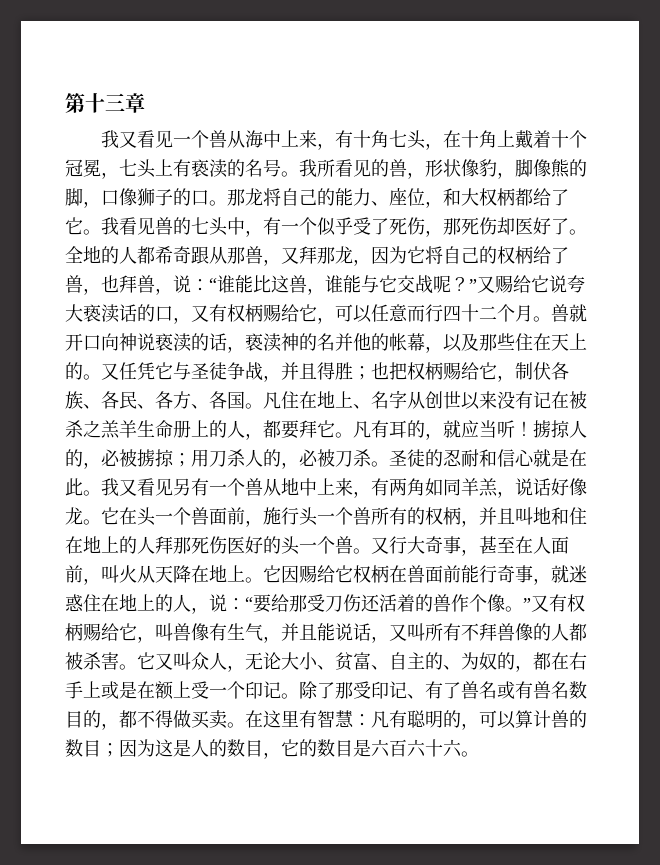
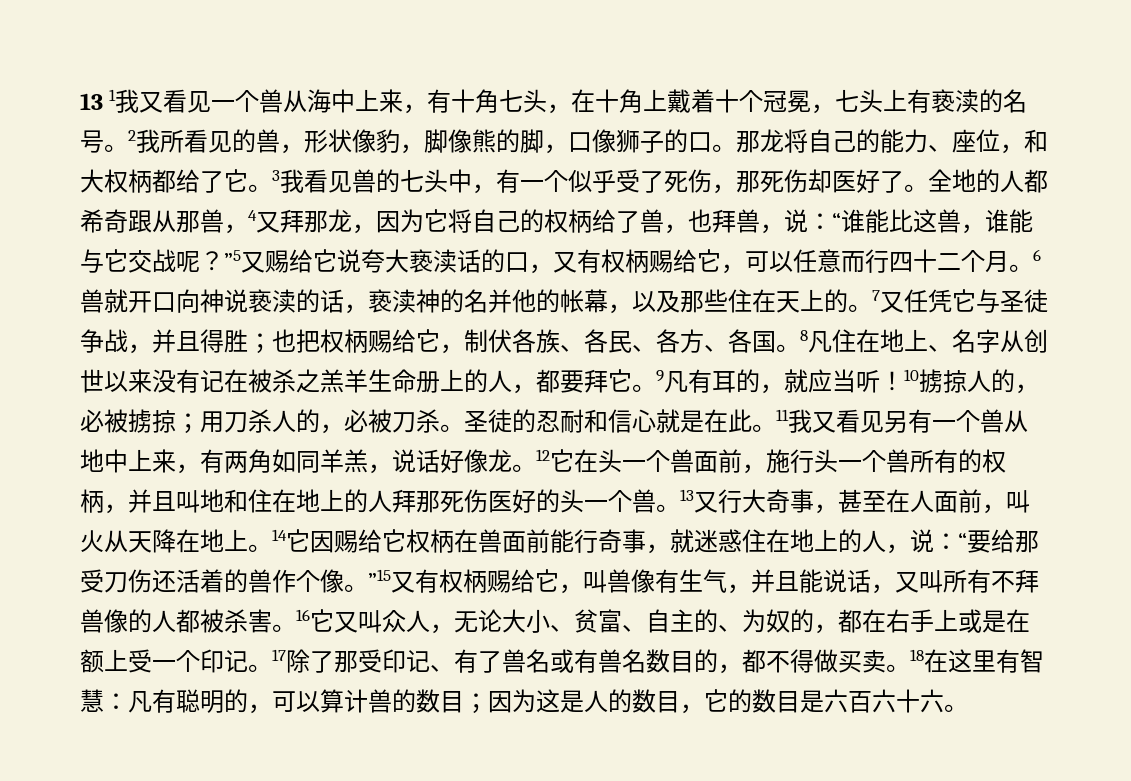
- 第十三章
- 我又看见一个兽从海中上来，有十角七头，在十角上戴着十个冠冕，七头上有亵渎的名号。
+ 13 1我又看见一个兽从海中上来，有十角七头，在十角上戴着十个冠冕，七头上有亵渎的名号。
- 我所看见的兽，形状像豹，脚像熊的脚，口像狮子的口。
+ 2我所看见的兽，形状像豹，脚像熊的脚，口像狮子的口。
- 我看见兽的七头中，有一个似乎受了死伤，那死伤却医好了。
+ 3我看见兽的七头中，有一个似乎受了死伤，那死伤却医好了。
- 全地的人都希奇跟从那兽，又拜那龙，因为它将自己的权柄给了兽，也拜兽，说：“谁能比这兽，谁能与它交战呢？”又赐给它说夸大亵渎话的口，又有权柄赐给它，可以任意而行四十二个月。
+ 全地的人都希奇跟从那兽，4又拜那龙，因为它将自己的权柄给了兽，也拜兽，说：“谁能比这兽，谁能与它交战呢？”5又赐给它说夸大亵渎话的口，又有权柄赐给它，可以任意而行四十二个月。
- 兽就开口向神说亵渎的话，亵渎神的名并他的帐幕，以及那些住在天上的。
+ 6兽就开口向神说亵渎的话，亵渎神的名并他的帐幕，以及那些住在天上的。
- 又任凭它与圣徒争战，并且得胜；也把权柄赐给它，制伏各族、各民、各方、各国。
+ 7又任凭它与圣徒争战，并且得胜；也把权柄赐给它，制伏各族、各民、各方、各国。
- 凡住在地上、名字从创世以来没有记在被杀之羔羊生命册上的人，都要拜它。
+ 8凡住在地上、名字从创世以来没有记在被杀之羔羊生命册上的人，都要拜它。
- 凡有耳的，就应当听！
+ 9凡有耳的，就应当听！
- 掳掠人的，必被掳掠；用刀杀人的，必被刀杀。
+ 10掳掠人的，必被掳掠；用刀杀人的，必被刀杀。
- 我又看见另有一个兽从地中上来，有两角如同羊羔，说话好像龙。
+ 11我又看见另有一个兽从地中上来，有两角如同羊羔，说话好像龙。
- 它在头一个兽面前，施行头一个兽所有的权柄，并且叫地和住在地上的人拜那死伤医好的头一个兽。
+ 12它在头一个兽面前，施行头一个兽所有的权柄，并且叫地和住在地上的人拜那死伤医好的头一个兽。
- 又行大奇事，甚至在人面前，叫火从天降在地上。
+ 13又行大奇事，甚至在人面前，叫火从天降在地上。
- 它因赐给它权柄在兽面前能行奇事，就迷惑住在地上的人，说：“要给那受刀伤还活着的兽作个像。”又有权柄赐给它，叫兽像有生气，并且能说话，又叫所有不拜兽像的人都被杀害。
+ 14它因赐给它权柄在兽面前能行奇事，就迷惑住在地上的人，说：“要给那受刀伤还活着的兽作个像。”15又有权柄赐给它，叫兽像有生气，并且能说话，又叫所有不拜兽像的人都被杀害。
- 它又叫众人，无论大小、贫富、自主的、为奴的，都在右手上或是在额上受一个印记。
+ 16它又叫众人，无论大小、贫富、自主的、为奴的，都在右手上或是在额上受一个印记。
- 除了那受印记、有了兽名或有兽名数目的，都不得做买卖。
+ 17除了那受印记、有了兽名或有兽名数目的，都不得做买卖。
- 在这里有智慧：凡有聪明的，可以算计兽的数目；因为这是人的数目，它的数目是六百六十六。
+ 18在这里有智慧：凡有聪明的，可以算计兽的数目；因为这是人的数目，它的数目是六百六十六。

